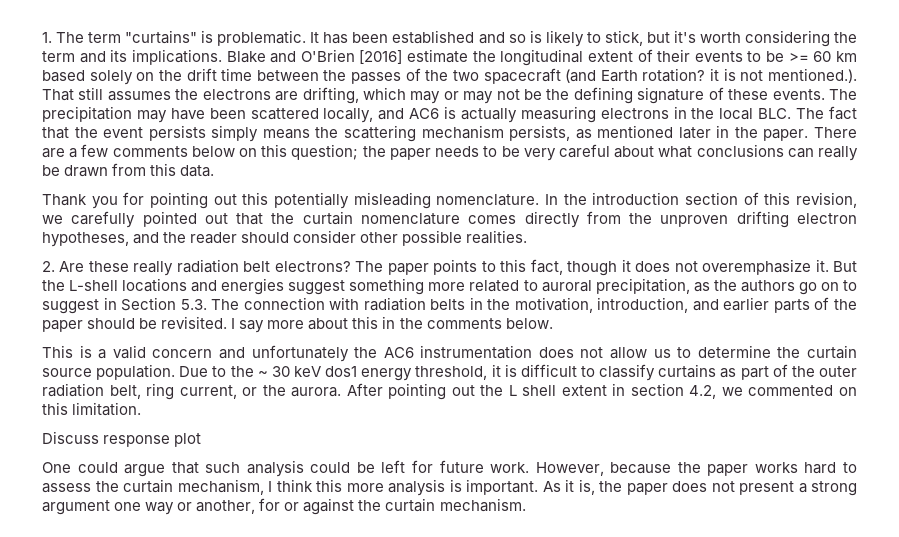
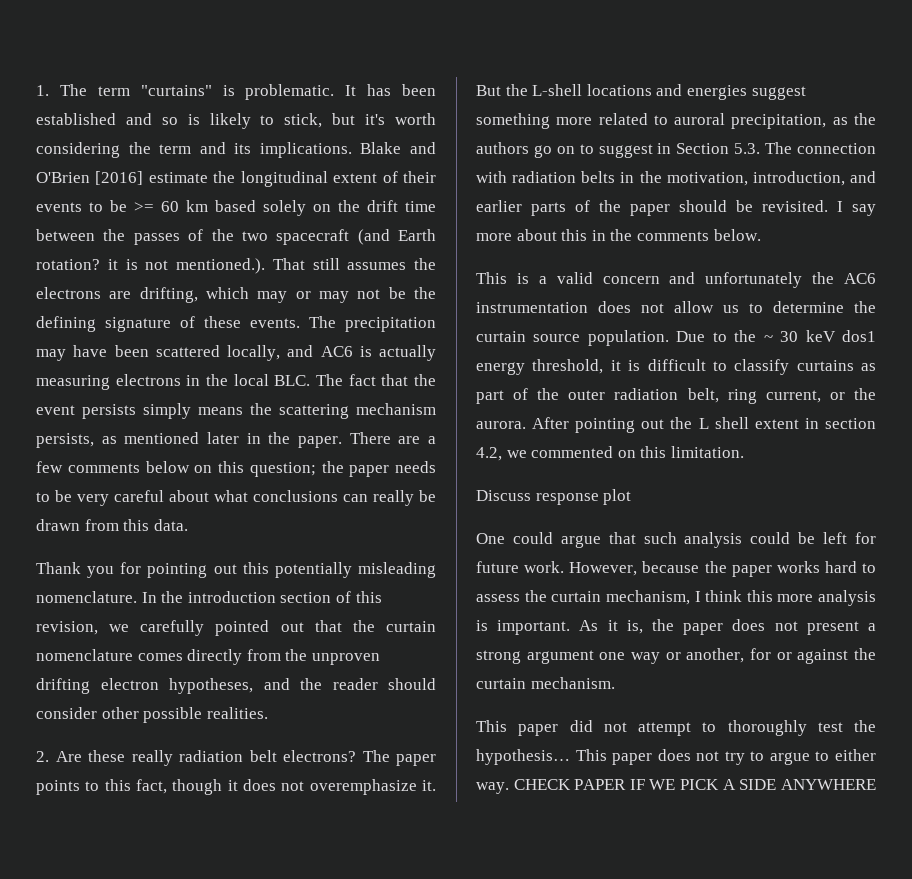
+ This paper did not attempt to thoroughly test the hypothesis… This paper does not try to argue to either way. CHECK PAPER IF WE PICK A SIDE ANYWHERE

